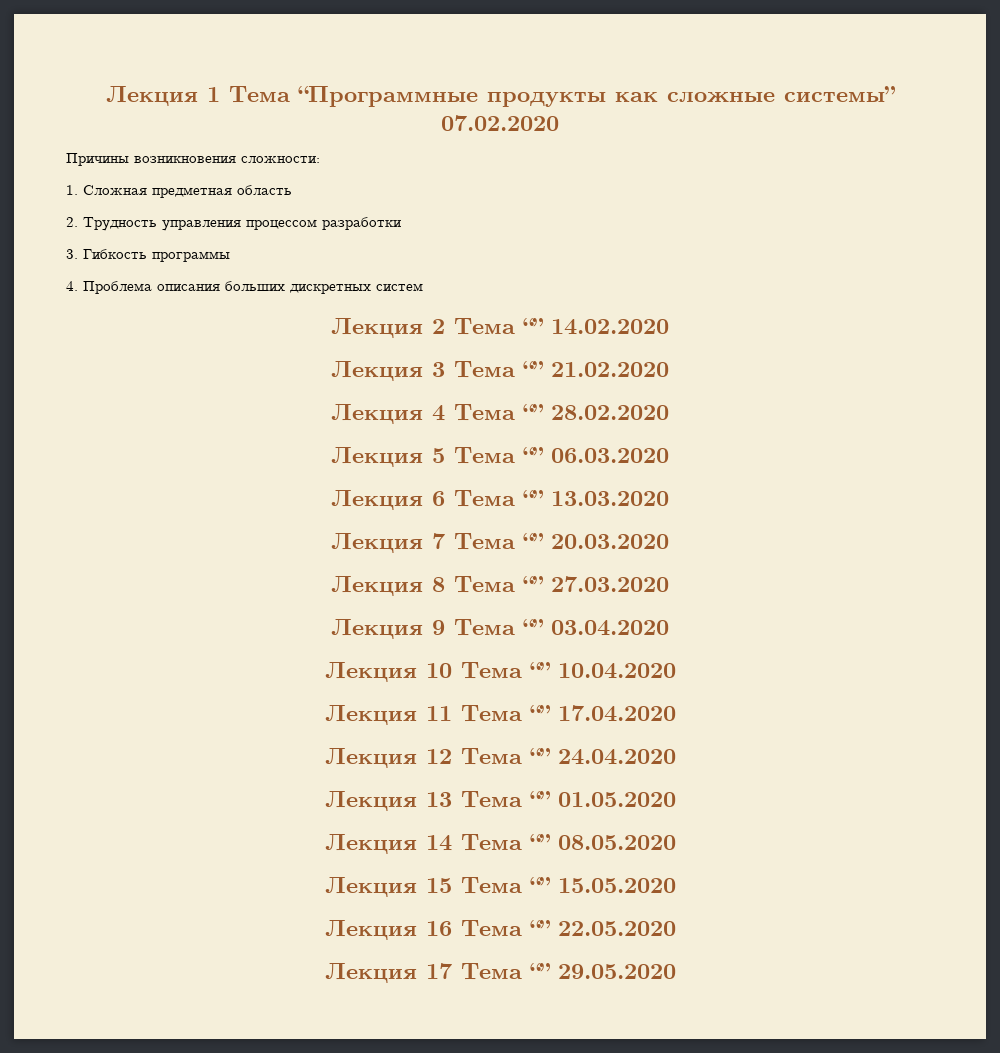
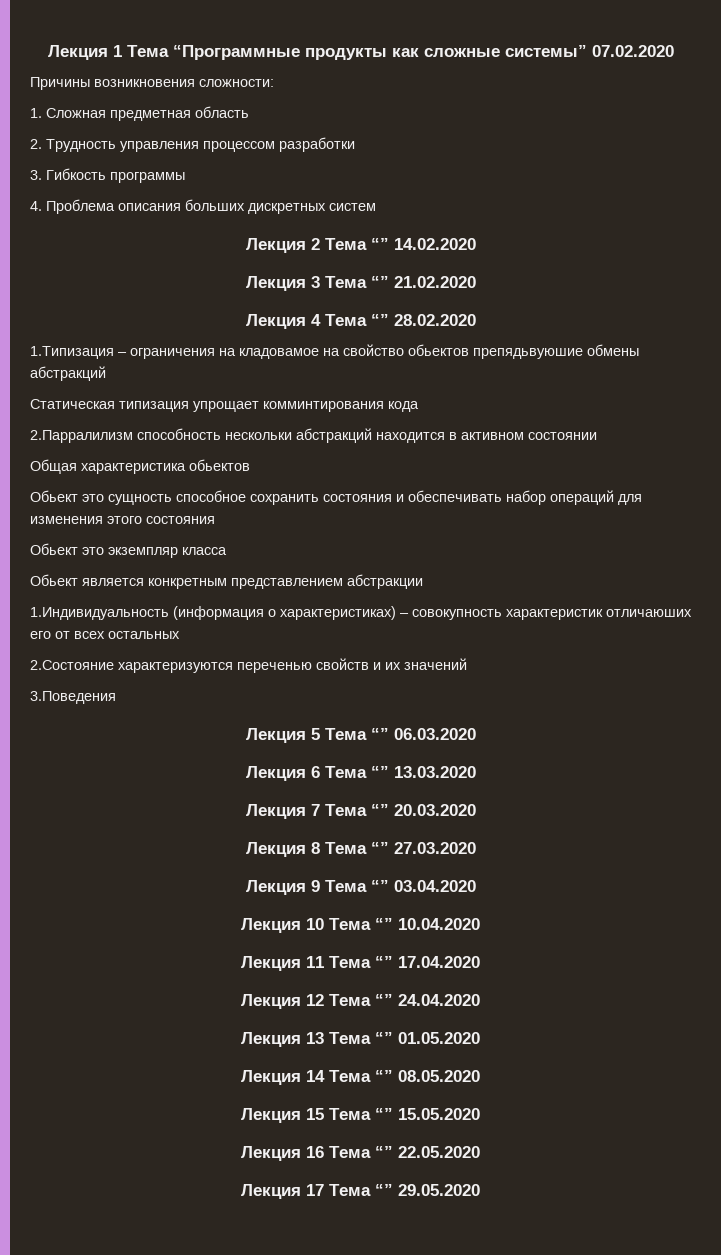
+ 1.Типизация – ограничения на кладовамое на свойство обьектов препядьвуюшие обмены абстракций
+ Статическая типизация упрощает комминтирования кода
+ 2.Парралилизм способность нескольки абстракций находится в активном состоянии
+ Общая характеристика обьектов
+ Обьект это сущность способное сохранить состояния и обеспечивать набор операций для изменения этого состояния
+ Обьект это экземпляр класса
+ Обьект является конкретным представлением абстракции
+ 1.Индивидуальность (информация о характеристиках) – совокупность характеристик отличаюших его от всех остальных
+ 2.Состояние характеризуются переченью свойств и их значений
+ 3.Поведения

